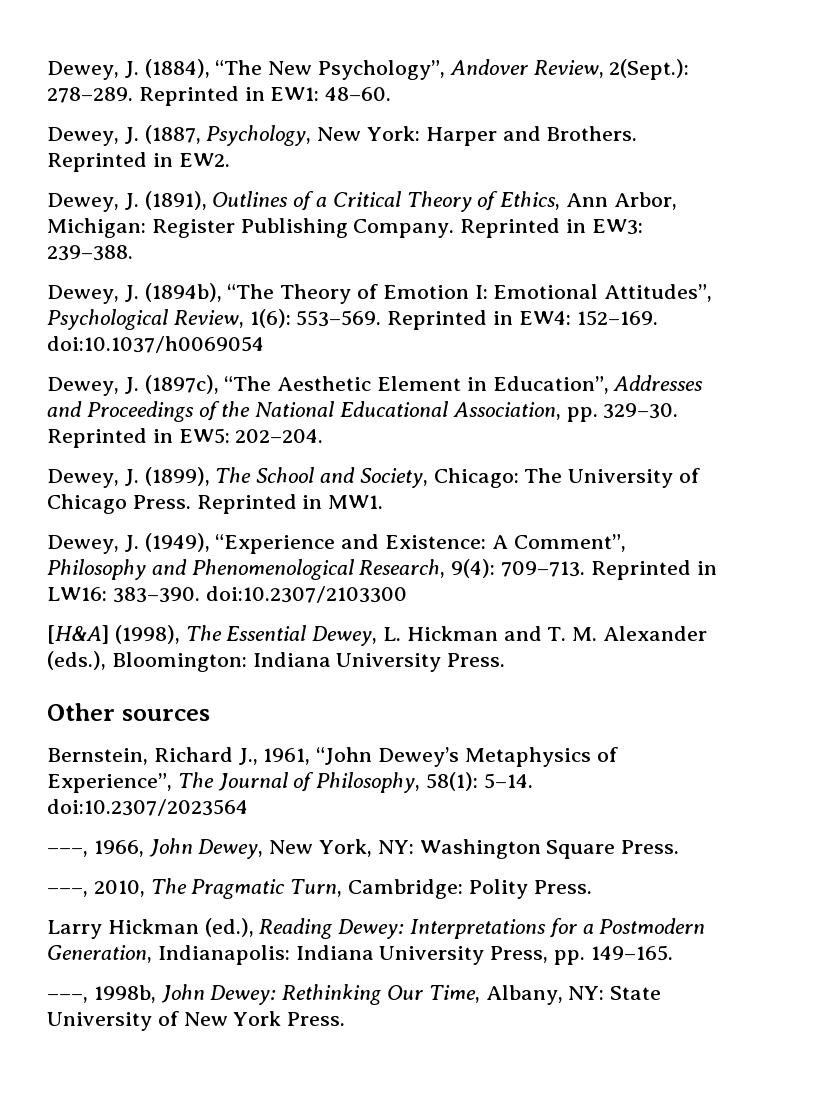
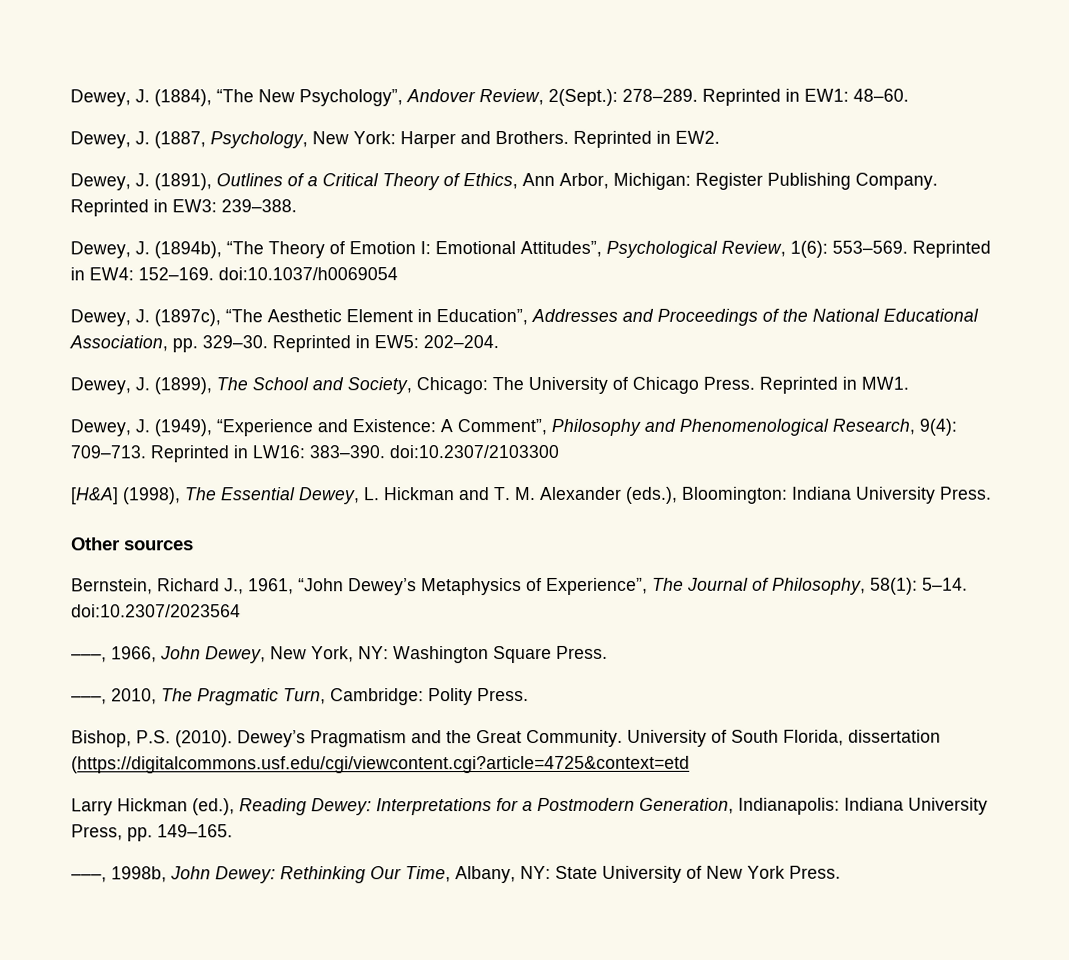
+ Bishop, P.S. (2010). Dewey’s Pragmatism and the Great Community. University of South Florida, dissertation (https://digitalcommons.usf.edu/cgi/viewcontent.cgi?article=4725&context=etd

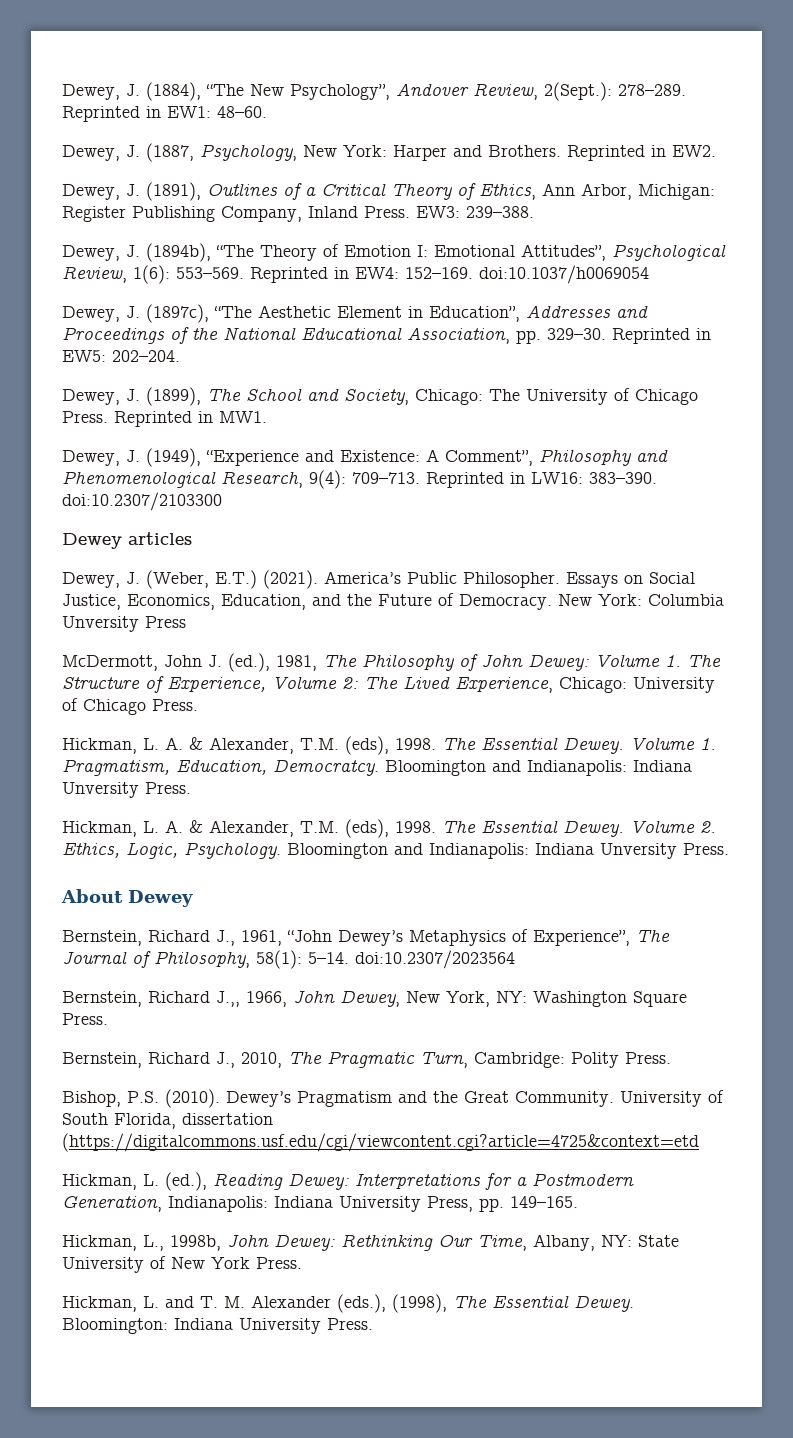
- Dewey, J. (1891), Outlines of a Critical Theory of Ethics, Ann Arbor, Michigan: Register Publishing Company. Reprinted in EW3: 239–388.
+ Dewey, J. (1891), Outlines of a Critical Theory of Ethics, Ann Arbor, Michigan: Register Publishing Company, Inland Press. EW3: 239–388.
- [H&A] (1998), The Essential Dewey, L. Hickman and T. M. Alexander (eds.), Bloomington: Indiana University Press.
- Other sources
+ Dewey articles
+ Dewey, J. (Weber, E.T.) (2021). America’s Public Philosopher. Essays on Social Justice, Economics, Education, and the Future of Democracy. New York: Columbia Unversity Press
+ McDermott, John J. (ed.), 1981, The Philosophy of John Dewey: Volume 1. The Structure of Experience, Volume 2: The Lived Experience, Chicago: University of Chicago Press.
+ Hickman, L. A. & Alexander, T.M. (eds), 1998. The Essential Dewey. Volume 1. Pragmatism, Education, Democratcy. Bloomington and Indianapolis: Indiana Unversity Press.
+ Hickman, L. A. & Alexander, T.M. (eds), 1998. The Essential Dewey. Volume 2. Ethics, Logic, Psychology. Bloomington and Indianapolis: Indiana Unversity Press.
+ About Dewey
- –––, 1966, John Dewey, New York, NY: Washington Square Press.
+ Bernstein, Richard J.,, 1966, John Dewey, New York, NY: Washington Square Press.
- –––, 2010, The Pragmatic Turn, Cambridge: Polity Press.
+ Bernstein, Richard J., 2010, The Pragmatic Turn, Cambridge: Polity Press.
- Larry Hickman (ed.), Reading Dewey: Interpretations for a Postmodern Generation, Indianapolis: Indiana University Press, pp. 149–165.
+ Hickman, L. (ed.), Reading Dewey: Interpretations for a Postmodern Generation, Indianapolis: Indiana University Press, pp. 149–165.
- –––, 1998b, John Dewey: Rethinking Our Time, Albany, NY: State University of New York Press.
+ Hickman, L., 1998b, John Dewey: Rethinking Our Time, Albany, NY: State University of New York Press.
+ Hickman, L. and T. M. Alexander (eds.), (1998), The Essential Dewey. Bloomington: Indiana University Press.

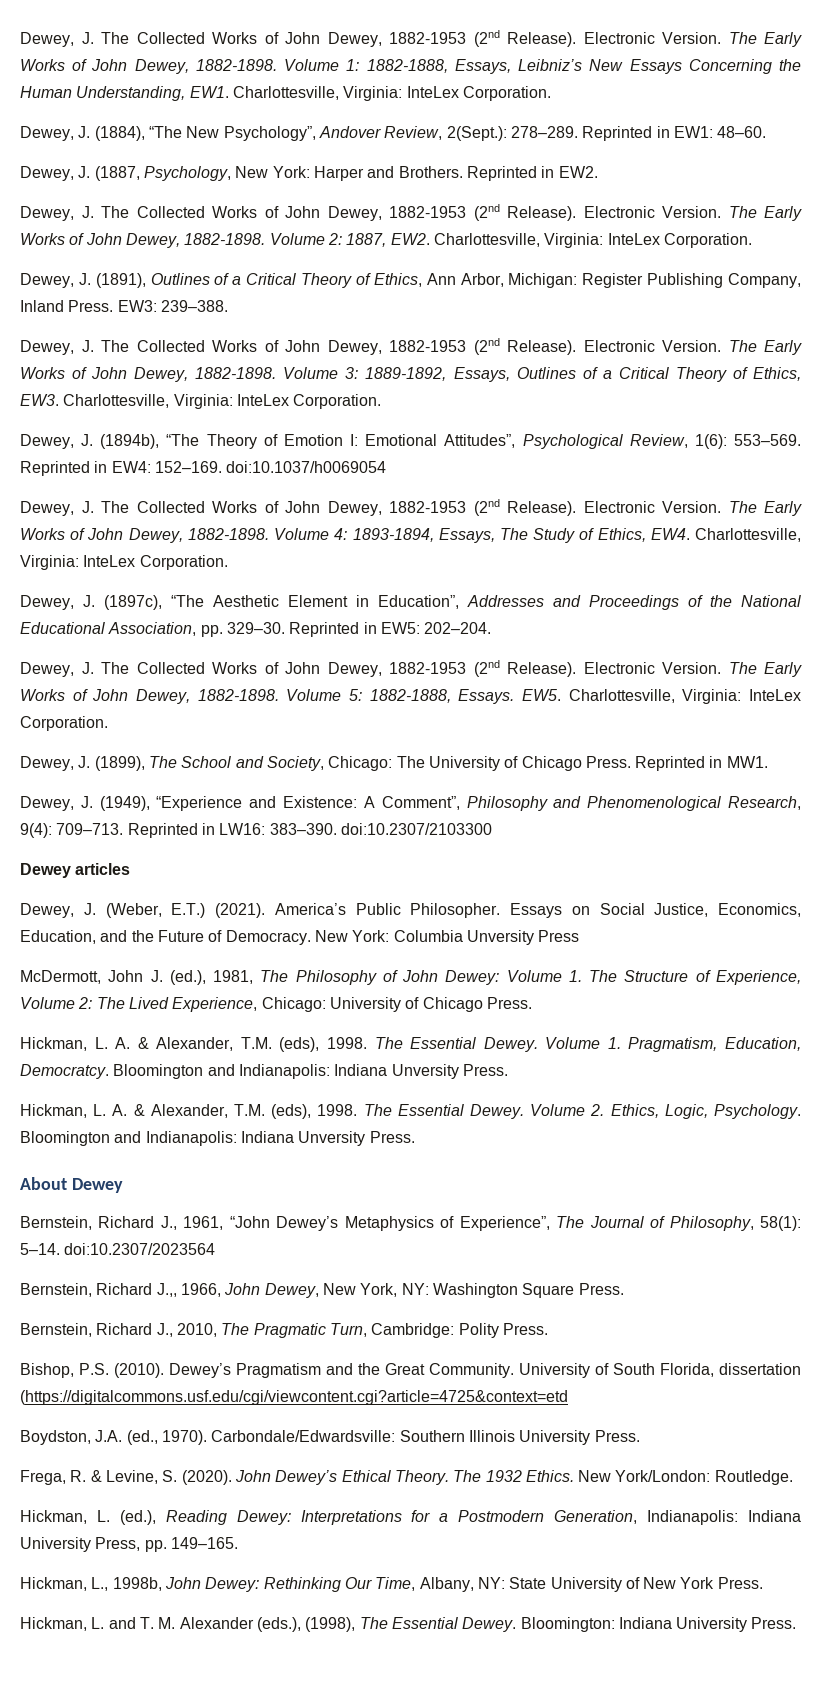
+ Dewey, J. The Collected Works of John Dewey, 1882-1953 (2nd Release). Electronic Version. The Early Works of John Dewey, 1882-1898. Volume 1: 1882-1888, Essays, Leibniz’s New Essays Concerning the Human Understanding, EW1. Charlottesville, Virginia: InteLex Corporation.
+ Dewey, J. The Collected Works of John Dewey, 1882-1953 (2nd Release). Electronic Version. The Early Works of John Dewey, 1882-1898. Volume 2: 1887, EW2. Charlottesville, Virginia: InteLex Corporation.
+ Dewey, J. The Collected Works of John Dewey, 1882-1953 (2nd Release). Electronic Version. The Early Works of John Dewey, 1882-1898. Volume 3: 1889-1892, Essays, Outlines of a Critical Theory of Ethics, EW3. Charlottesville, Virginia: InteLex Corporation.
+ Dewey, J. The Collected Works of John Dewey, 1882-1953 (2nd Release). Electronic Version. The Early Works of John Dewey, 1882-1898. Volume 4: 1893-1894, Essays, The Study of Ethics, EW4. Charlottesville, Virginia: InteLex Corporation.
+ Dewey, J. The Collected Works of John Dewey, 1882-1953 (2nd Release). Electronic Version. The Early Works of John Dewey, 1882-1898. Volume 5: 1882-1888, Essays. EW5. Charlottesville, Virginia: InteLex Corporation.
+ Boydston, J.A. (ed., 1970). Carbondale/Edwardsville: Southern Illinois University Press.
+ Frega, R. & Levine, S. (2020). John Dewey’s Ethical Theory. The 1932 Ethics. New York/London: Routledge.

